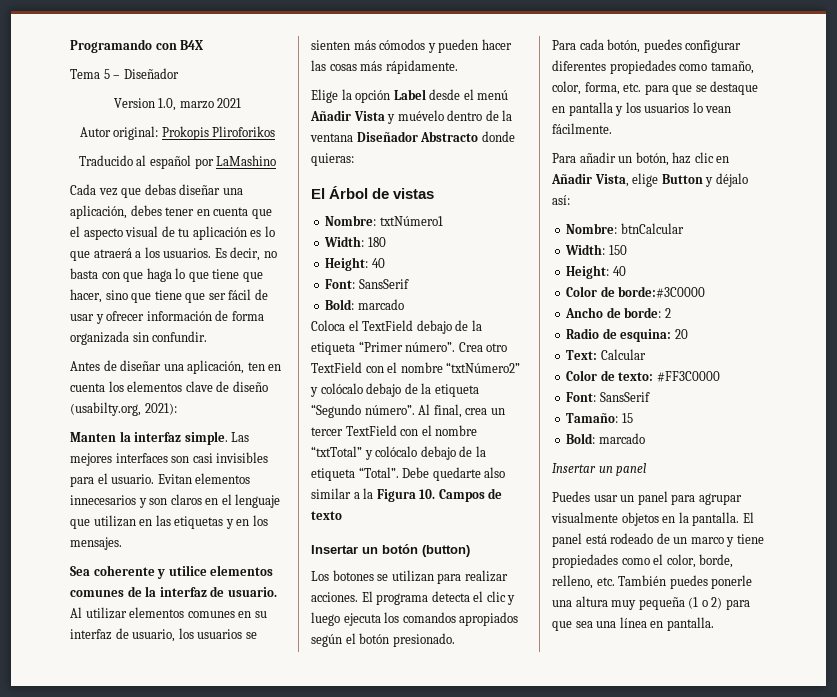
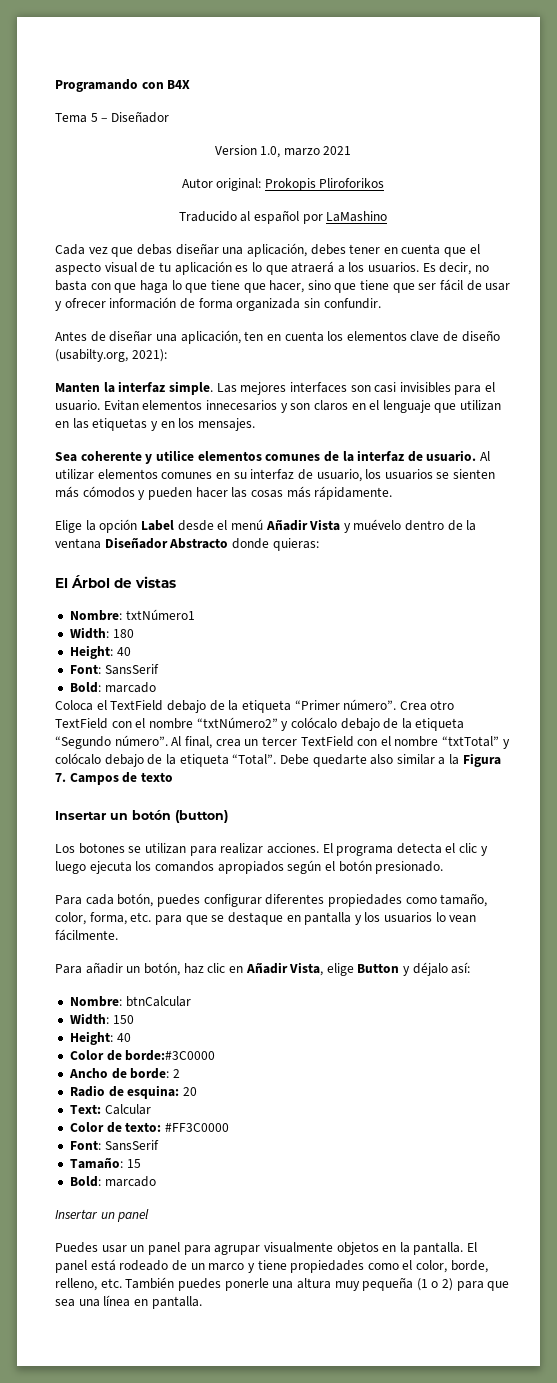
- Debe quedarte also similar a la Figura 10. Campos de texto
+ Debe quedarte also similar a la Figura 7. Campos de texto

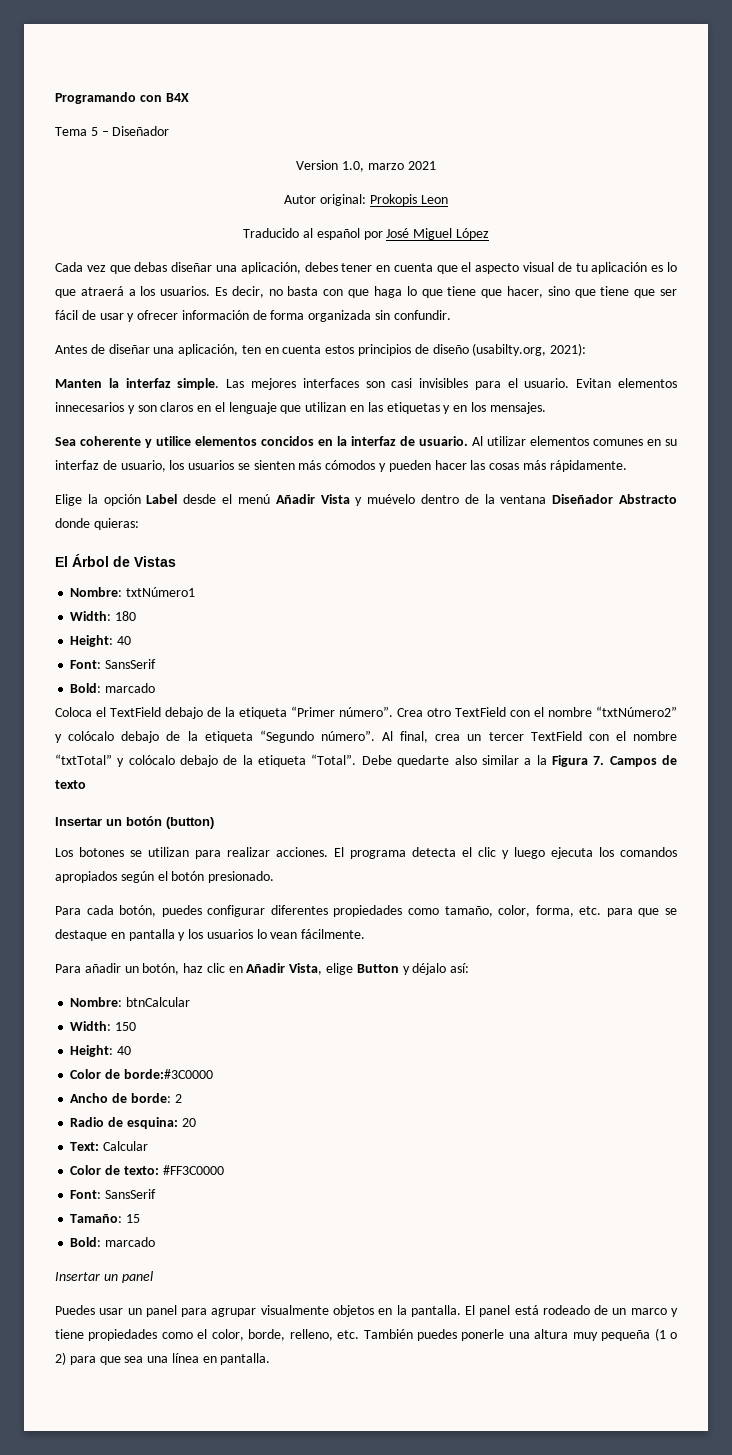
- Autor original: Prokopis Pliroforikos
+ Autor original: Prokopis Leon
- Traducido al español por LaMashino
+ Traducido al español por José Miguel López
- Antes de diseñar una aplicación, ten en cuenta los elementos clave de diseño (usabilty.org, 2021):
+ Antes de diseñar una aplicación, ten en cuenta estos principios de diseño (usabilty.org, 2021):
- Sea coherente y utilice elementos comunes de la interfaz de usuario.
+ Sea coherente y utilice elementos concidos en la interfaz de usuario.
- El Árbol de vistas
+ El Árbol de Vistas

